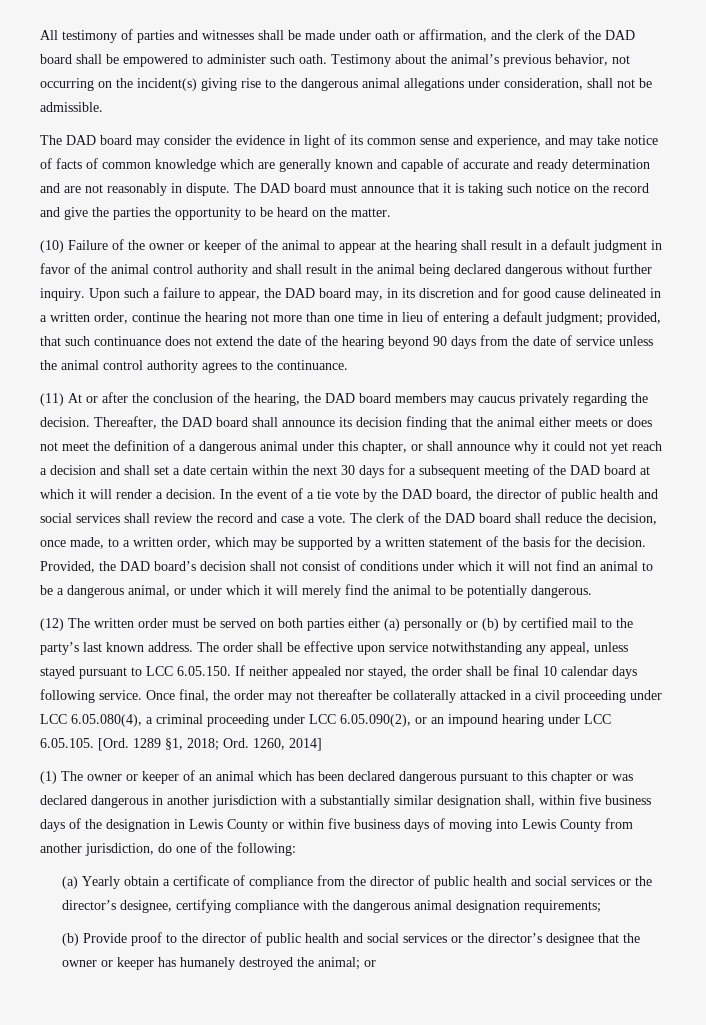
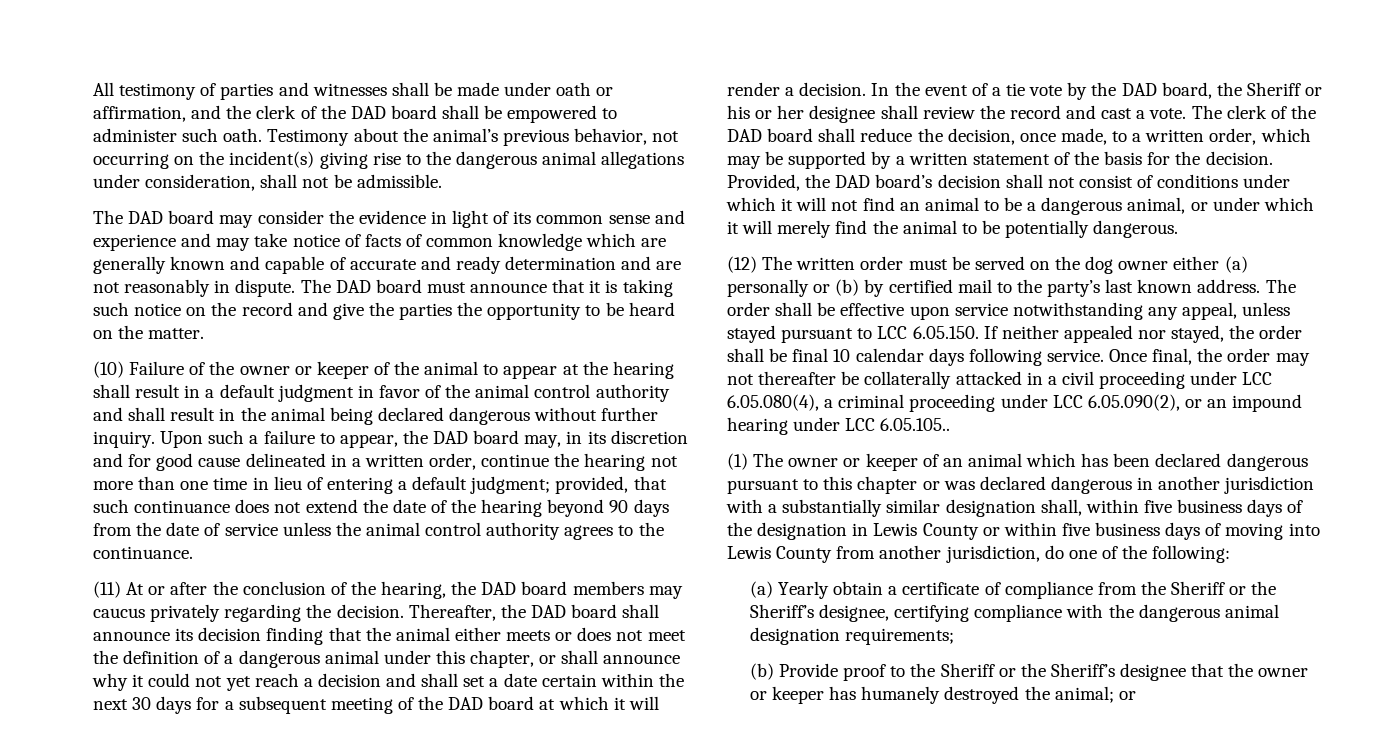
- The DAD board may consider the evidence in light of its common sense and experience, and may take notice of facts of common knowledge which are generally known and capable of accurate and ready determination and are not reasonably in dispute.
+ The DAD board may consider the evidence in light of its common sense and experience and may take notice of facts of common knowledge which are generally known and capable of accurate and ready determination and are not reasonably in dispute.
- In the event of a tie vote by the DAD board, the director of public health and social services shall review the record and case a vote.
+ In the event of a tie vote by the DAD board, the Sheriff or his or her designee shall review the record and cast a vote.
- (12) The written order must be served on both parties either (a) personally or (b) by certified mail to the party’s last known address.
+ (12) The written order must be served on the dog owner either (a) personally or (b) by certified mail to the party’s last known address.
- Once final, the order may not thereafter be collaterally attacked in a civil proceeding under LCC 6.05.080(4), a criminal proceeding under LCC 6.05.090(2), or an impound hearing under LCC 6.05.105. [Ord. 1289 §1, 2018; Ord. 1260, 2014]
+ Once final, the order may not thereafter be collaterally attacked in a civil proceeding under LCC 6.05.080(4), a criminal proceeding under LCC 6.05.090(2), or an impound hearing under LCC 6.05.105..
- (a) Yearly obtain a certificate of compliance from the director of public health and social services or the director’s designee, certifying compliance with the dangerous animal designation requirements;
+ (a) Yearly obtain a certificate of compliance from the Sheriff or the Sheriff’s designee, certifying compliance with the dangerous animal designation requirements;
- (b) Provide proof to the director of public health and social services or the director’s designee that the owner or keeper has humanely destroyed the animal; or
+ (b) Provide proof to the Sheriff or the Sheriff’s designee that the owner or keeper has humanely destroyed the animal; or

